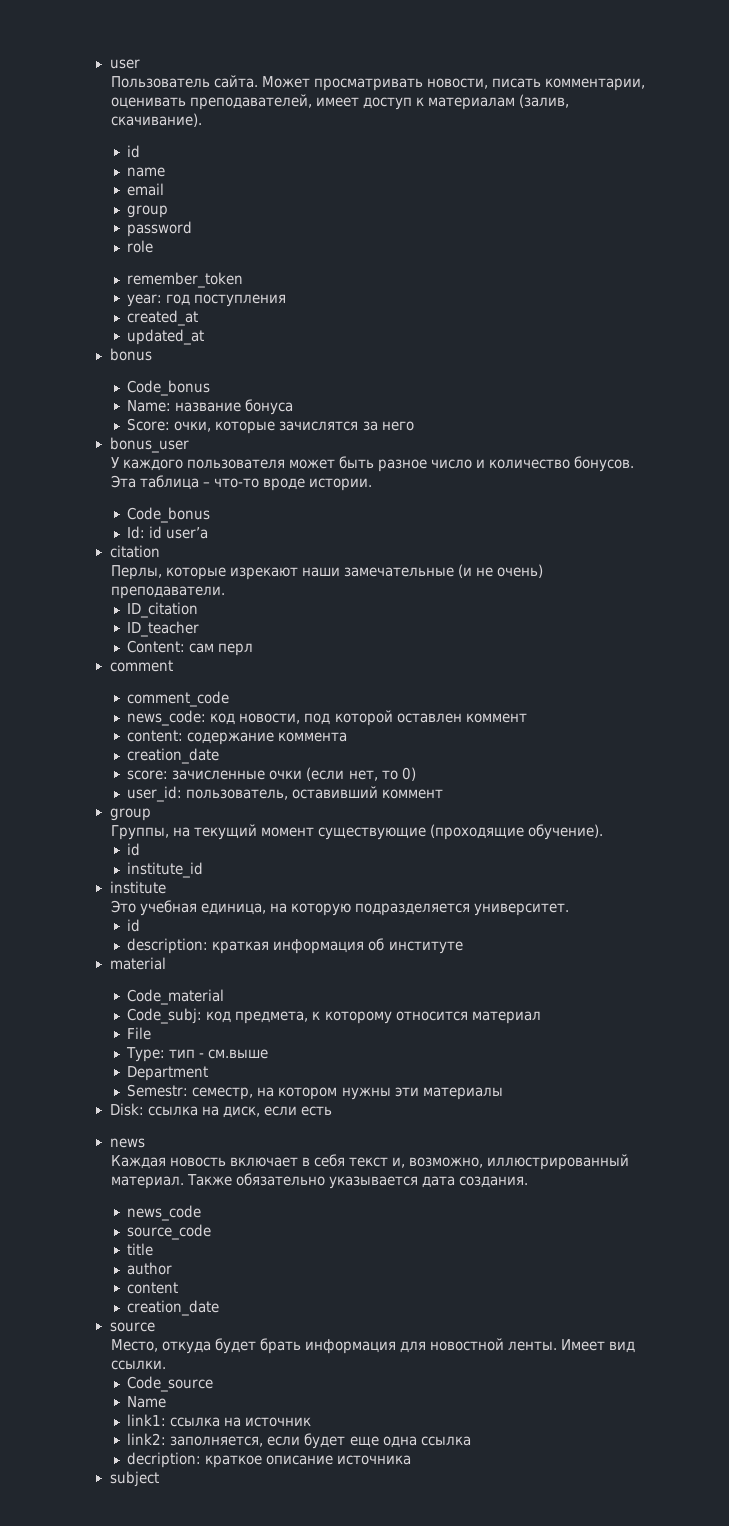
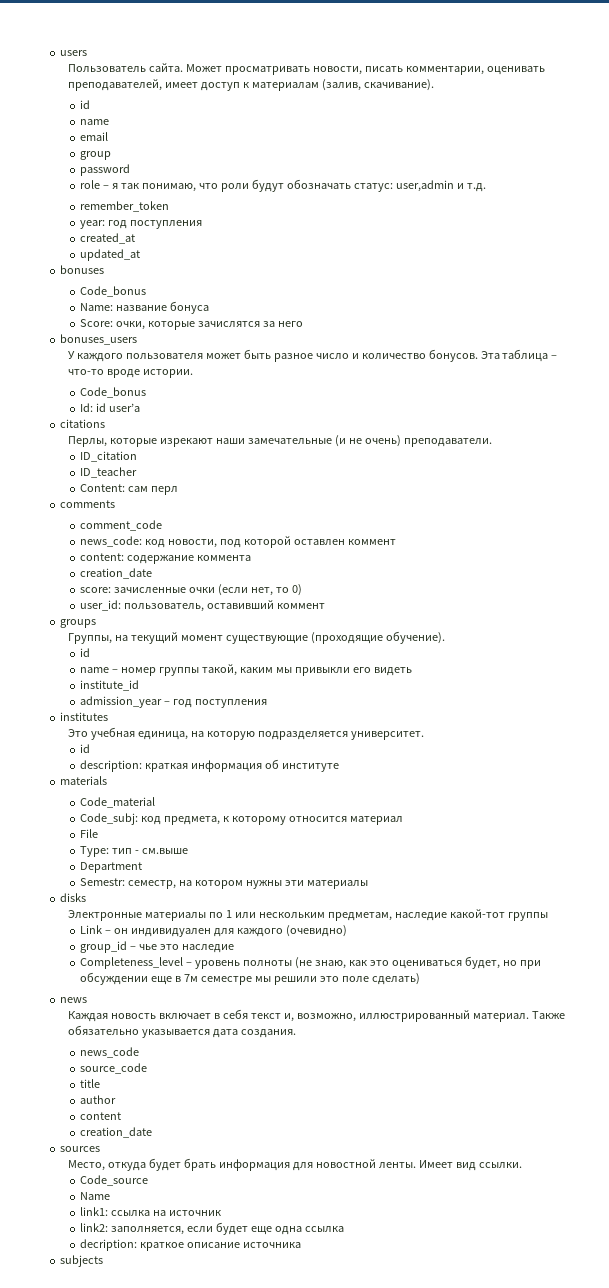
- user
+ users
- role
+ role – я так понимаю, что роли будут обозначать статус: user,admin и т.д.
- bonus
+ bonuses
- bonus_user
+ bonuses_users
- citation
+ citations
- comment
+ comments
  user_id: пользователь, оставивший коммент
- group
+ groups
+ name – номер группы такой, каким мы привыкли его видеть
  institute_id
- institute
+ admission_year – год поступления
+ institutes
- material
+ materials
- Disk: ссылка на диск, если есть
+ disks
+ Электронные материалы по 1 или нескольким предметам, наследие какой-тот группы
+ Link – он индивидуален для каждого (очевидно)
+ group_id – чье это наследие
+ Completeness_level – уровень полноты (не знаю, как это оцениваться будет, но при обсуждении еще в 7м семестре мы решили это поле сделать)
- source
+ sources
- subject
+ subjects

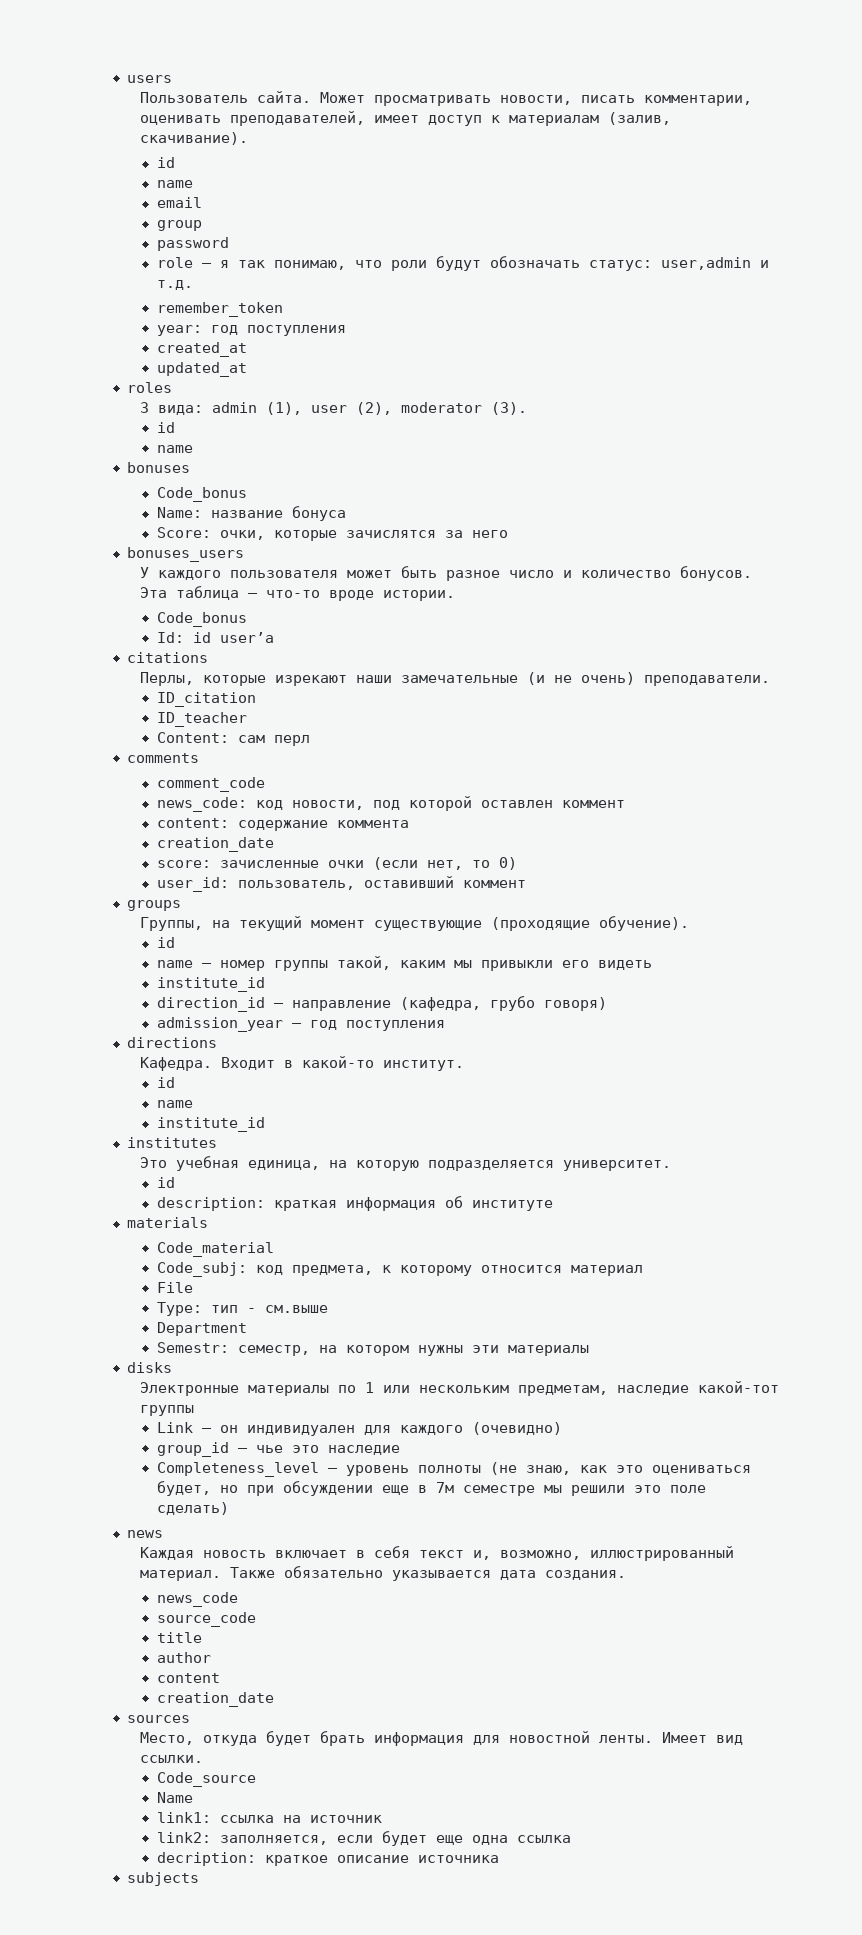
+ roles
+ 3 вида: admin (1), user (2), moderator (3).
+ id
+ name
+ direction_id – направление (кафедра, грубо говоря)
  admission_year – год поступления
+ directions
+ Кафедра. Входит в какой-то институт.
+ id
+ name
+ institute_id

